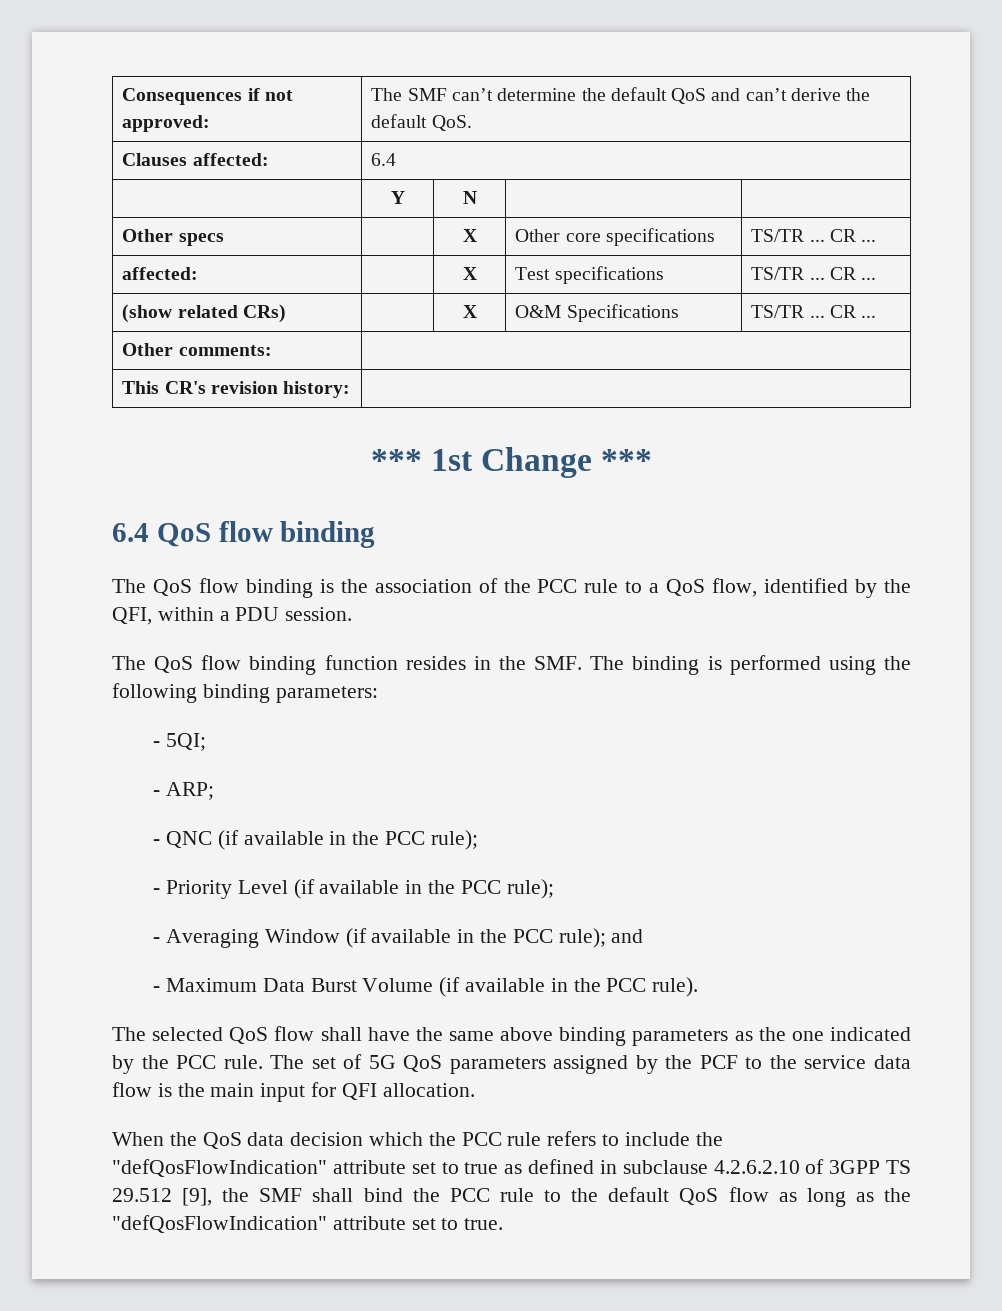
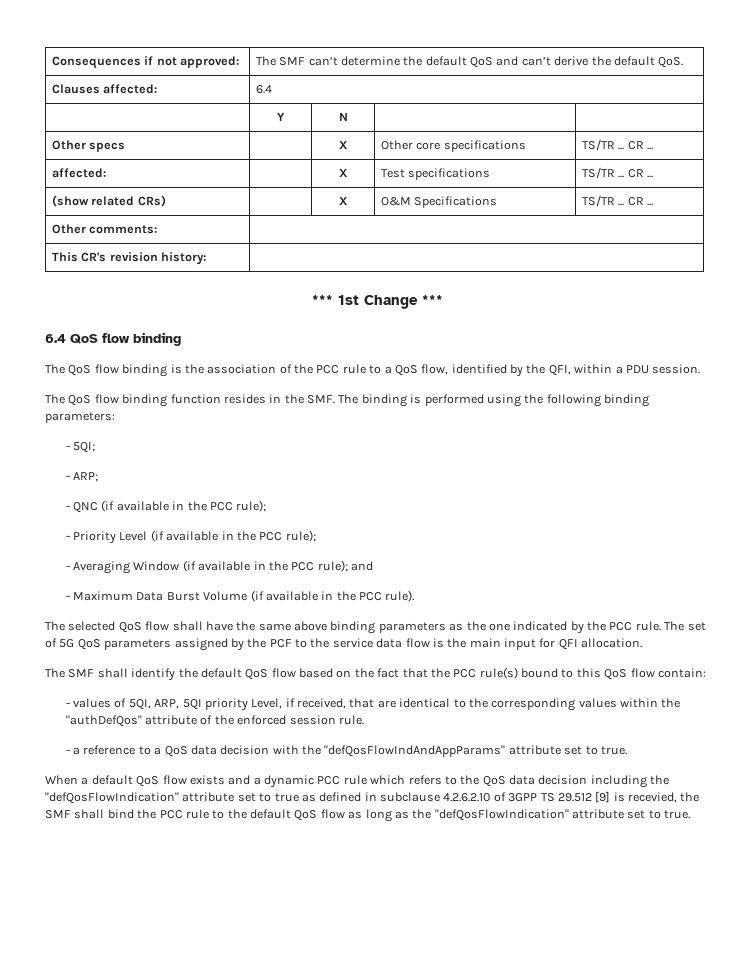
- When the QoS data decision which the PCC rule refers to include the "defQosFlowIndication" attribute set to true as defined in subclause 4.2.6.2.10 of 3GPP TS 29.512 [9], the SMF shall bind the PCC rule to the default QoS flow as long as the "defQosFlowIndication" attribute set to true.
+ The SMF shall identify the default QoS flow based on the fact that the PCC rule(s) bound to this QoS flow contain:
+ - values of 5QI, ARP, 5QI priority Level, if received, that are identical to the corresponding values within the "authDefQos" attribute of the enforced session rule.
+ - a reference to a QoS data decision with the "defQosFlowIndAndAppParams" attribute set to true.
+ When a default QoS flow exists and a dynamic PCC rule which refers to the QoS data decision including the "defQosFlowIndication" attribute set to true as defined in subclause 4.2.6.2.10 of 3GPP TS 29.512 [9] is recevied, the SMF shall bind the PCC rule to the default QoS flow as long as the "defQosFlowIndication" attribute set to true.

